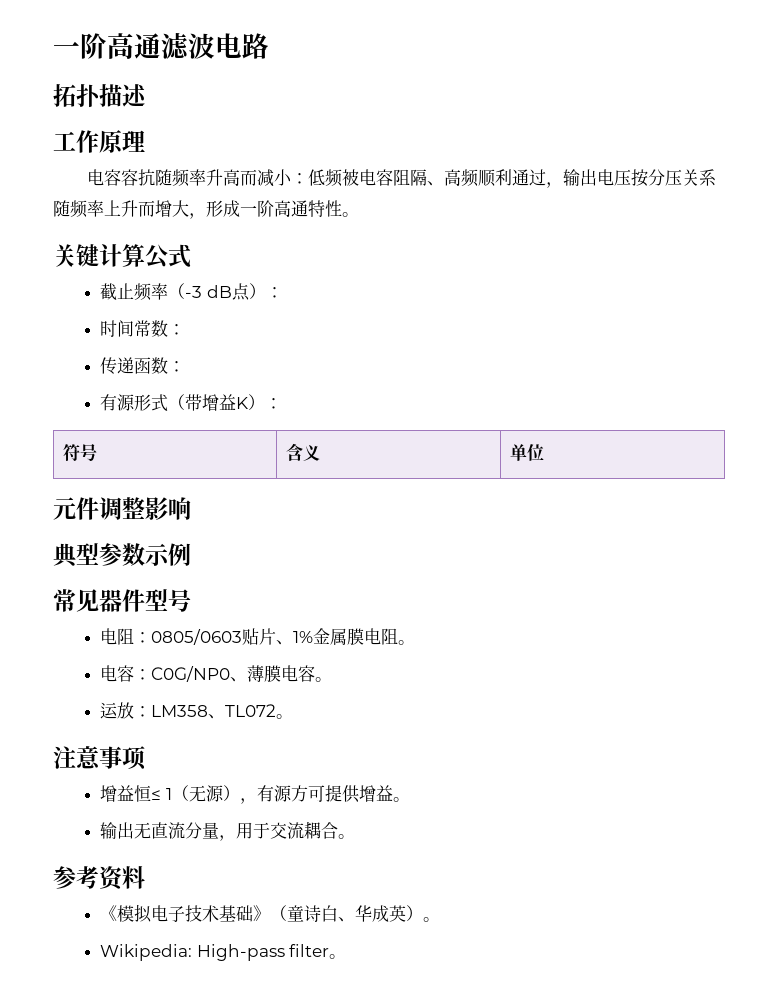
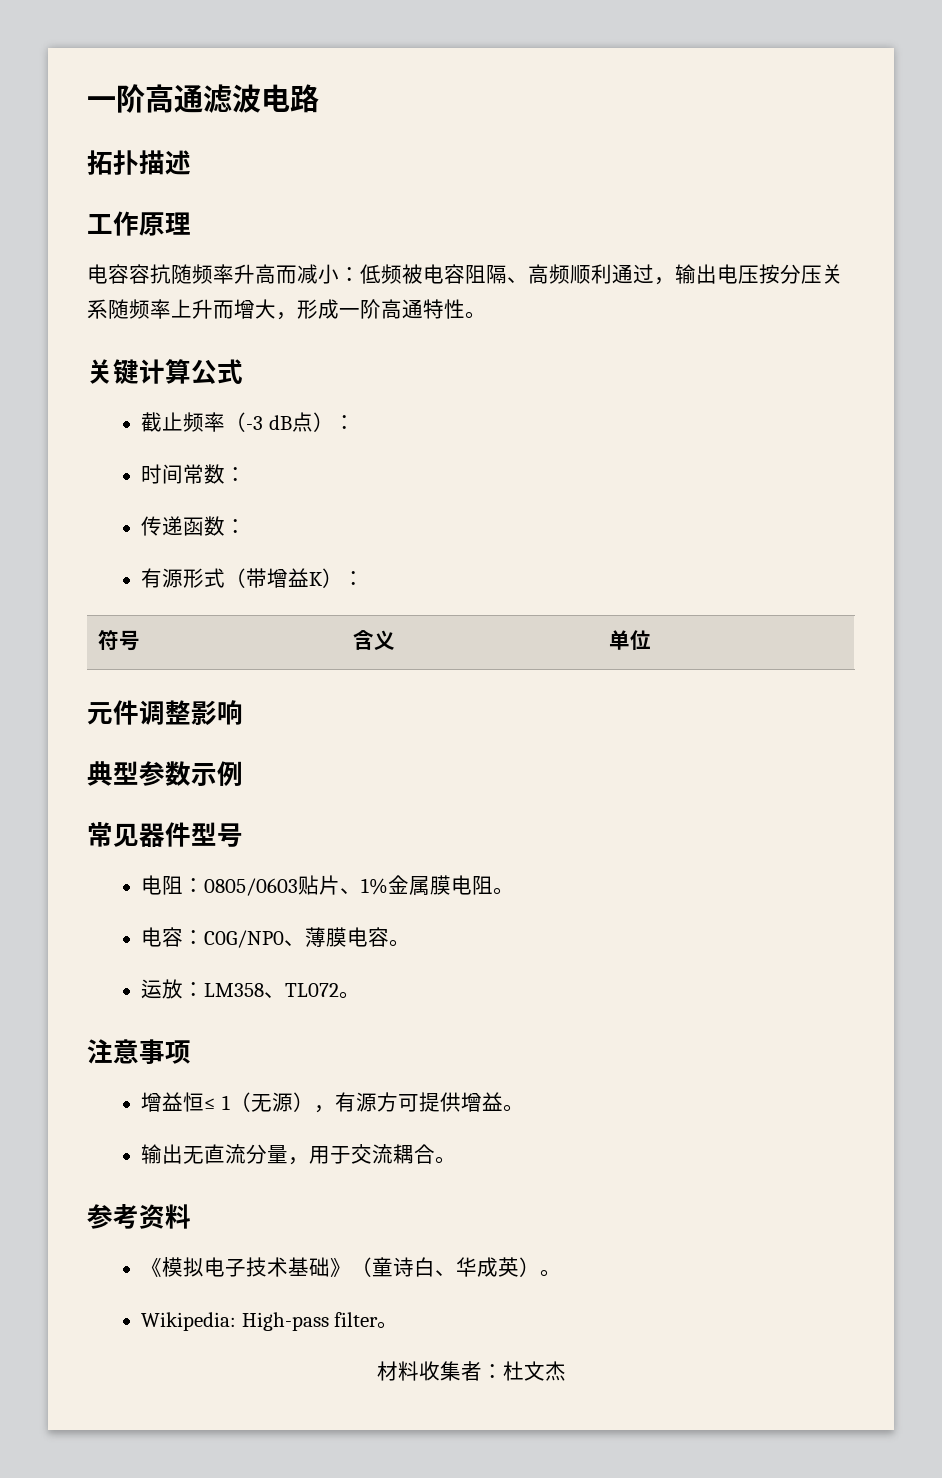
+ 材料收集者：杜文杰

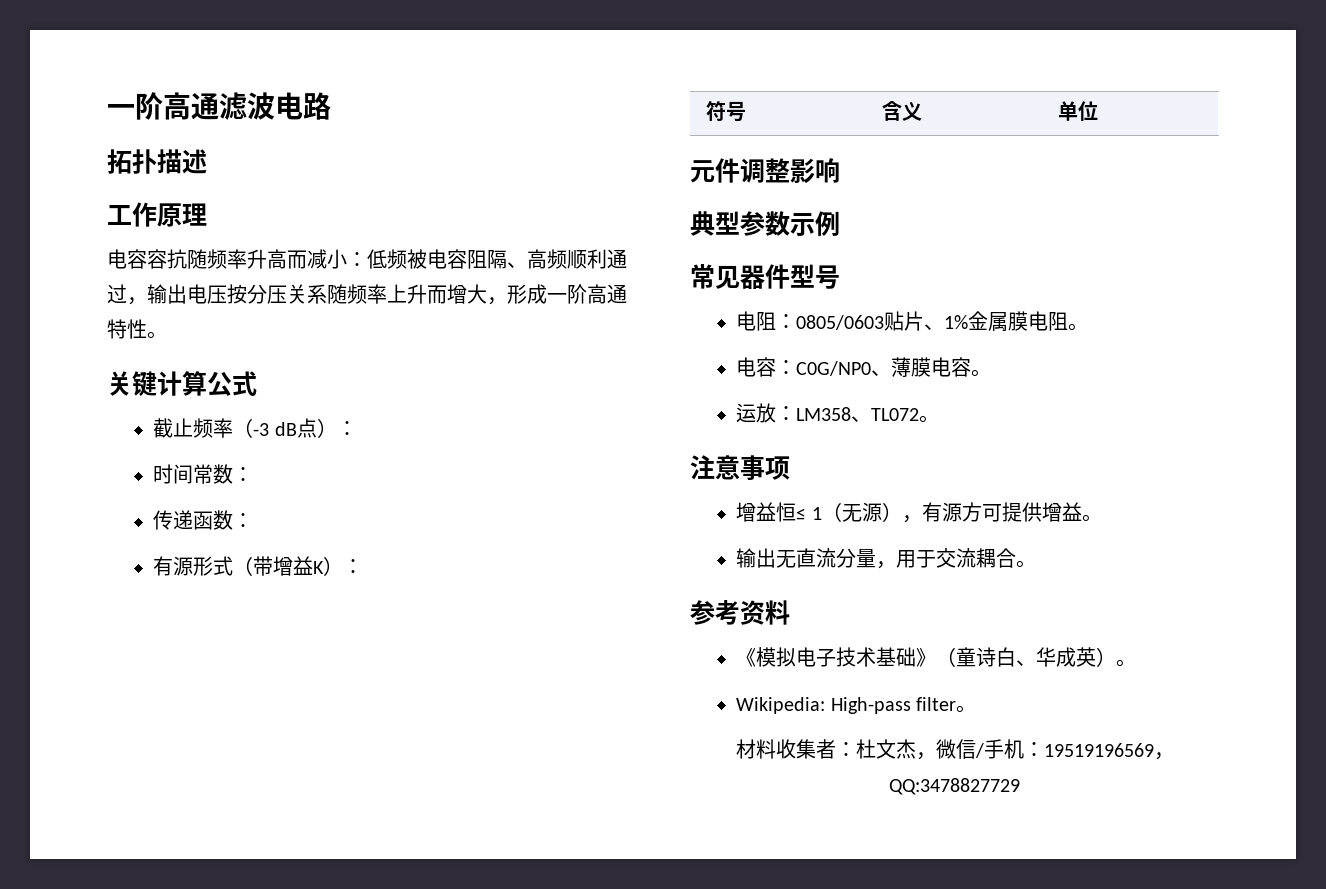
- 材料收集者：杜文杰
+ 材料收集者：杜文杰，微信/手机：19519196569，QQ:3478827729

